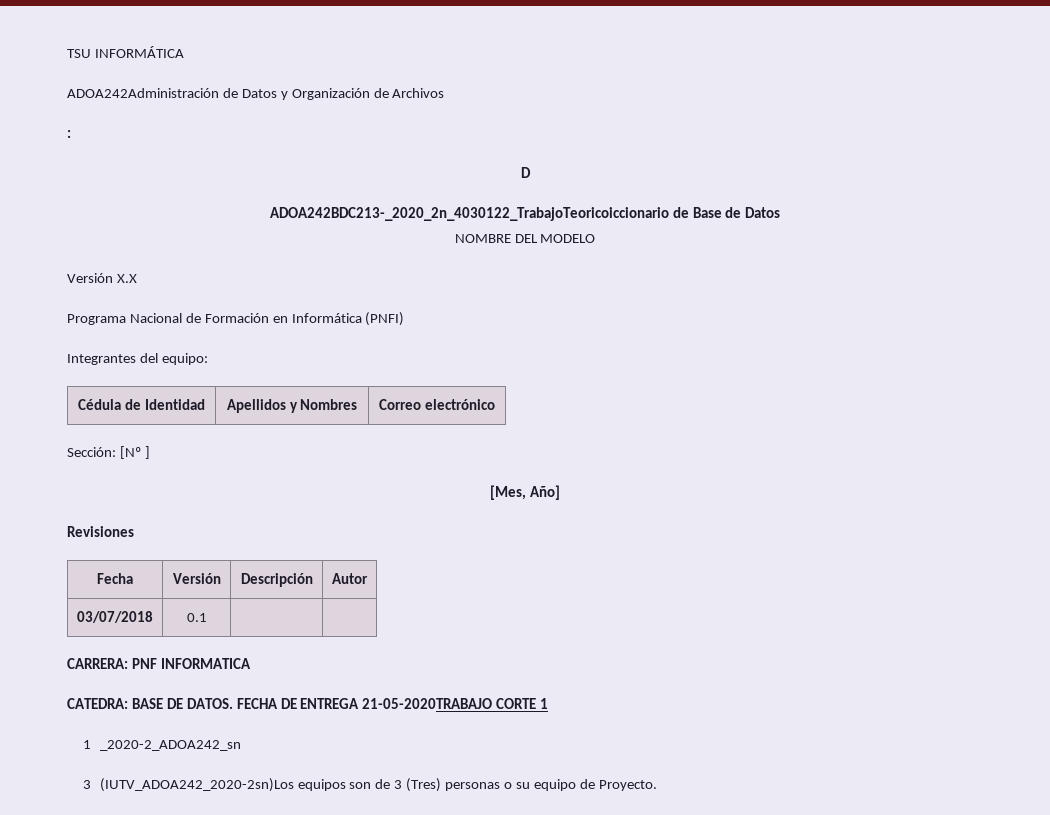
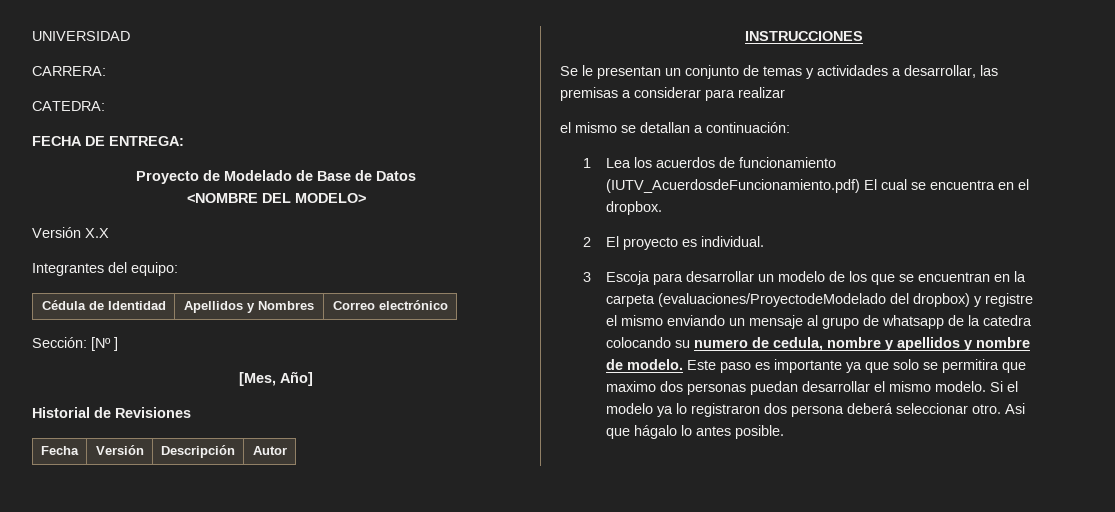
- TSU INFORMÁTICA
- ADOA242Administración de Datos y Organización de Archivos
- :
- D
- ADOA242BDC213-_2020_2n_4030122_TrabajoTeoricoiccionario de Base de Datos
+ UNIVERSIDAD
+ CARRERA:
+ CATEDRA:
+ FECHA DE ENTREGA:
+ Proyecto de Modelado de Base de Datos
- NOMBRE DEL MODELO
+ <NOMBRE DEL MODELO>
- Programa Nacional de Formación en Informática (PNFI)
- Revisiones
+ Historial de Revisiones
- 03/07/2018 | 0.1 | |
- CARRERA: PNF INFORMATICA
- CATEDRA: BASE DE DATOS. FECHA DE ENTREGA 21-05-2020TRABAJO CORTE 1
- 1 _2020-2_ADOA242_sn
- 3 (IUTV_ADOA242_2020-2sn)Los equipos son de 3 (Tres) personas o su equipo de Proyecto.
+ INSTRUCCIONES
+ Se le presentan un conjunto de temas y actividades a desarrollar, las premisas a considerar para realizar
+ el mismo se detallan a continuación:
+ 1 Lea los acuerdos de funcionamiento (IUTV_AcuerdosdeFuncionamiento.pdf) El cual se encuentra en el dropbox.
+ 2 El proyecto es individual.
+ 3 Escoja para desarrollar un modelo de los que se encuentran en la carpeta (evaluaciones/ProyectodeModelado del dropbox) y registre el mismo enviando un mensaje al grupo de whatsapp de la catedra colocando su numero de cedula, nombre y apellidos y nombre de modelo. Este paso es importante ya que solo se permitira que maximo dos personas puedan desarrollar el mismo modelo. Si el modelo ya lo registraron dos persona deberá seleccionar otro. Asi que hágalo lo antes posible.

